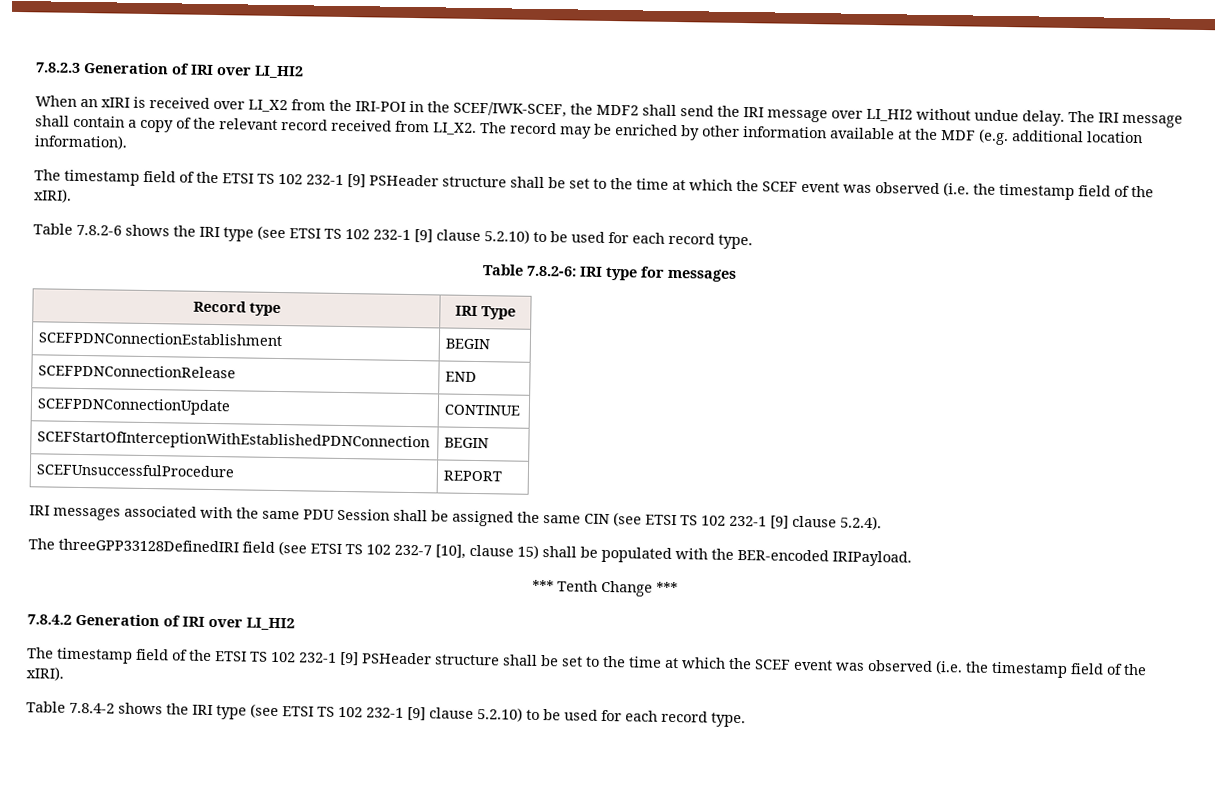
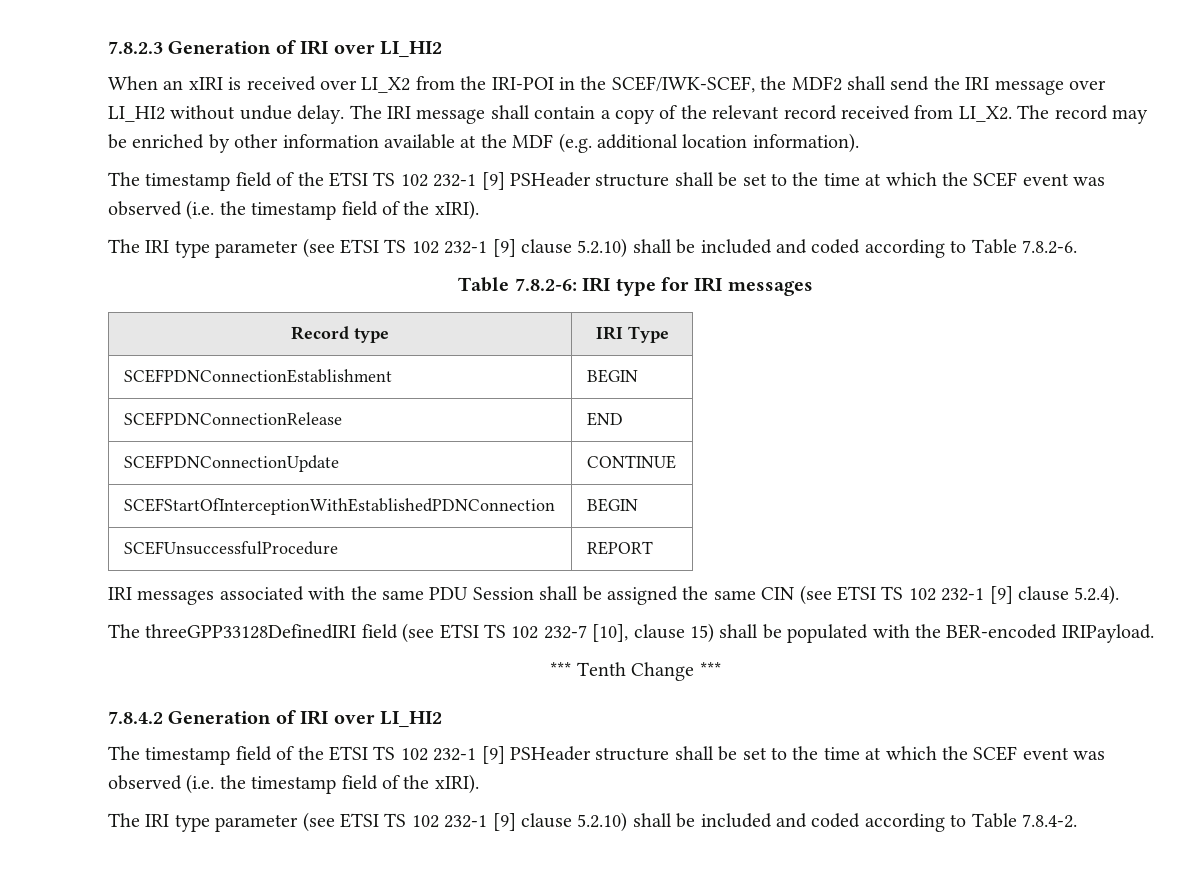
- Table 7.8.2-6 shows the IRI type (see ETSI TS 102 232-1 [9] clause 5.2.10) to be used for each record type.
+ The IRI type parameter (see ETSI TS 102 232-1 [9] clause 5.2.10) shall be included and coded according to Table 7.8.2-6.
- Table 7.8.2-6: IRI type for messages
+ Table 7.8.2-6: IRI type for IRI messages
- Table 7.8.4-2 shows the IRI type (see ETSI TS 102 232-1 [9] clause 5.2.10) to be used for each record type.
+ The IRI type parameter (see ETSI TS 102 232-1 [9] clause 5.2.10) shall be included and coded according to Table 7.8.4-2.

